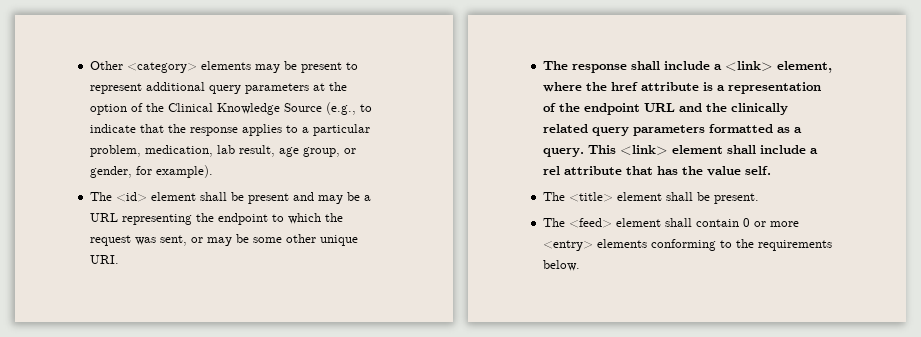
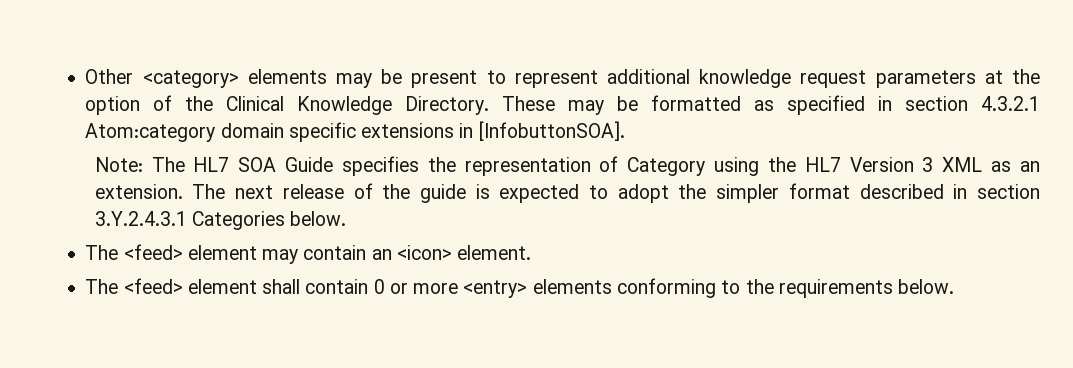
- Other <category> elements may be present to represent additional query parameters at the option of the Clinical Knowledge Source (e.g., to indicate that the response applies to a particular problem, medication, lab result, age group, or gender, for example).
- The <id> element shall be present and may be a URL representing the endpoint to which the request was sent, or may be some other unique URI.
- The response shall include a <link> element, where the href attribute is a representation of the endpoint URL and the clinically related query parameters formatted as a query. This <link> element shall include a rel attribute that has the value self.
- The <title> element shall be present.
+ Other <category> elements may be present to represent additional knowledge request parameters at the option of the Clinical Knowledge Directory. These may be formatted as specified in section 4.3.2.1 Atom:category domain specific extensions in [InfobuttonSOA].
+ Note: The HL7 SOA Guide specifies the representation of Category using the HL7 Version 3 XML as an extension. The next release of the guide is expected to adopt the simpler format described in section 3.Y.2.4.3.1 Categories below.
+ The <feed> element may contain an <icon> element.

